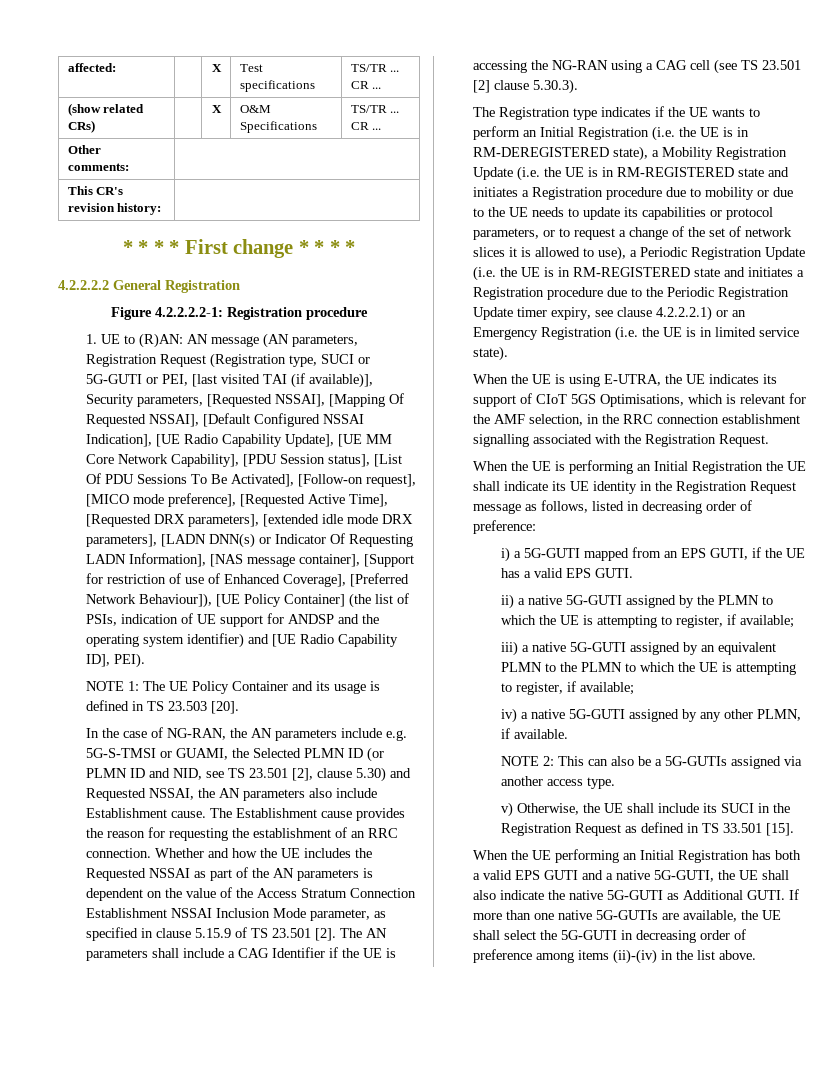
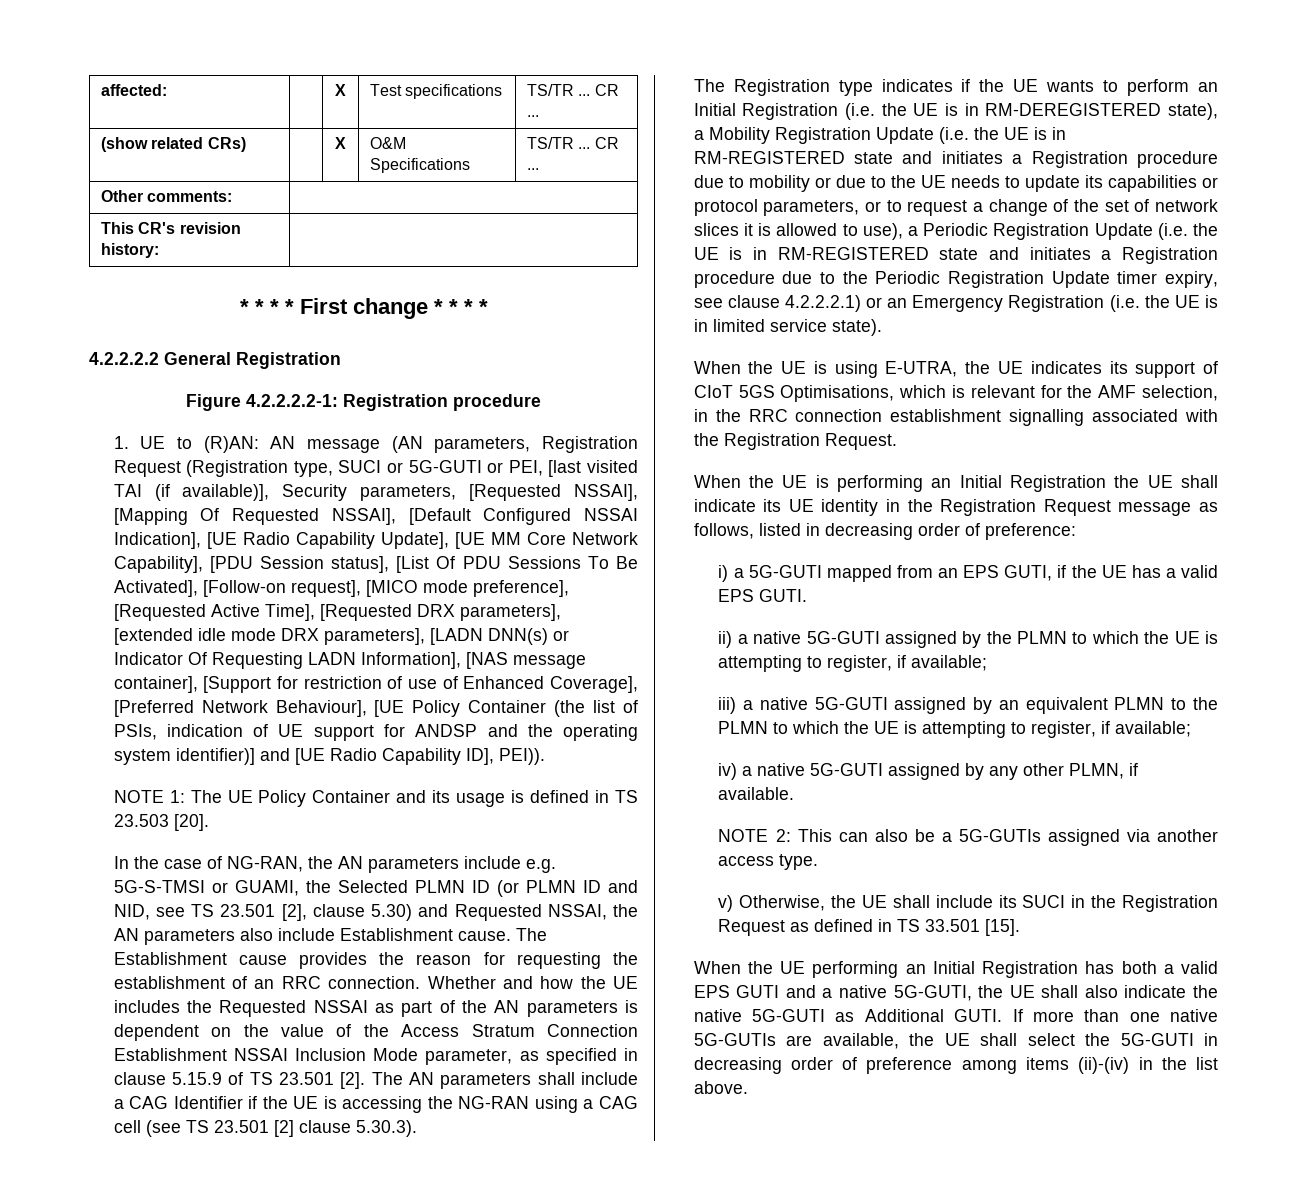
- AN message (AN parameters, Registration Request (Registration type, SUCI or 5G-GUTI or PEI, [last visited TAI (if available)], Security parameters, [Requested NSSAI], [Mapping Of Requested NSSAI], [Default Configured NSSAI Indication], [UE Radio Capability Update], [UE MM Core Network Capability], [PDU Session status], [List Of PDU Sessions To Be Activated], [Follow-on request], [MICO mode preference], [Requested Active Time], [Requested DRX parameters], [extended idle mode DRX parameters], [LADN DNN(s) or Indicator Of Requesting LADN Information], [NAS message container], [Support for restriction of use of Enhanced Coverage], [Preferred Network Behaviour]), [UE Policy Container] (the list of PSIs, indication of UE support for ANDSP and the operating system identifier) and [UE Radio Capability ID], PEI).
+ AN message (AN parameters, Registration Request (Registration type, SUCI or 5G-GUTI or PEI, [last visited TAI (if available)], Security parameters, [Requested NSSAI], [Mapping Of Requested NSSAI], [Default Configured NSSAI Indication], [UE Radio Capability Update], [UE MM Core Network Capability], [PDU Session status], [List Of PDU Sessions To Be Activated], [Follow-on request], [MICO mode preference], [Requested Active Time], [Requested DRX parameters], [extended idle mode DRX parameters], [LADN DNN(s) or Indicator Of Requesting LADN Information], [NAS message container], [Support for restriction of use of Enhanced Coverage], [Preferred Network Behaviour], [UE Policy Container (the list of PSIs, indication of UE support for ANDSP and the operating system identifier)] and [UE Radio Capability ID], PEI)).

